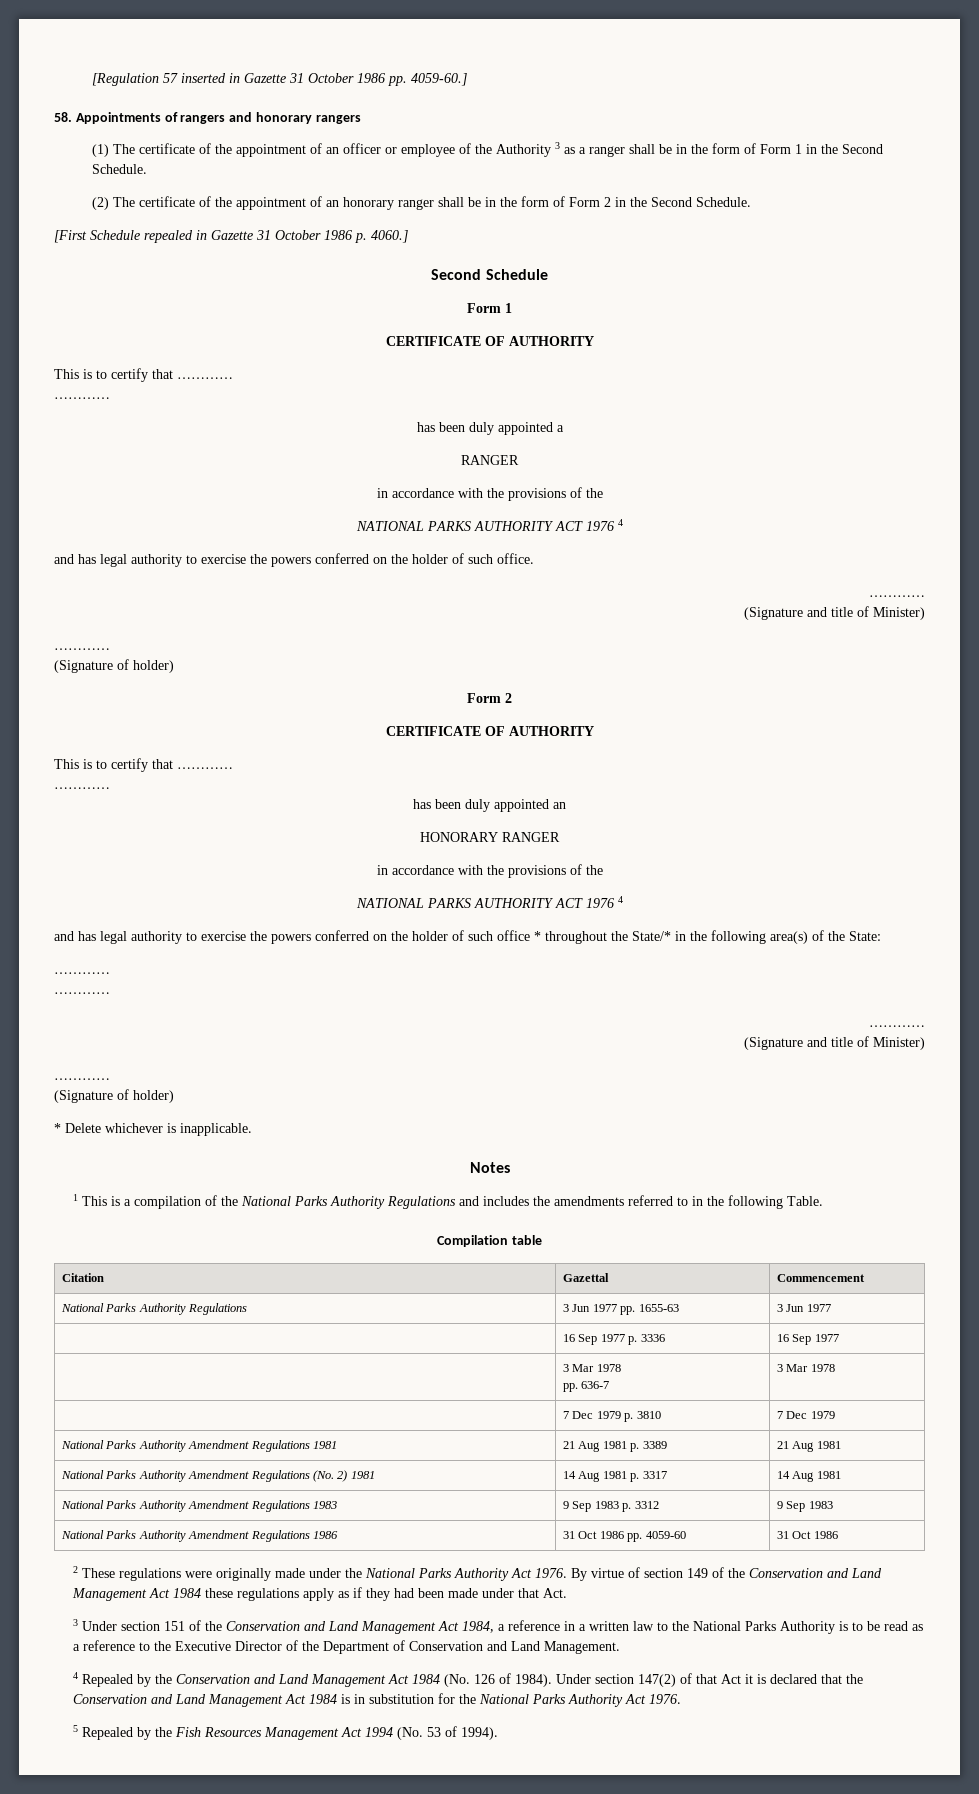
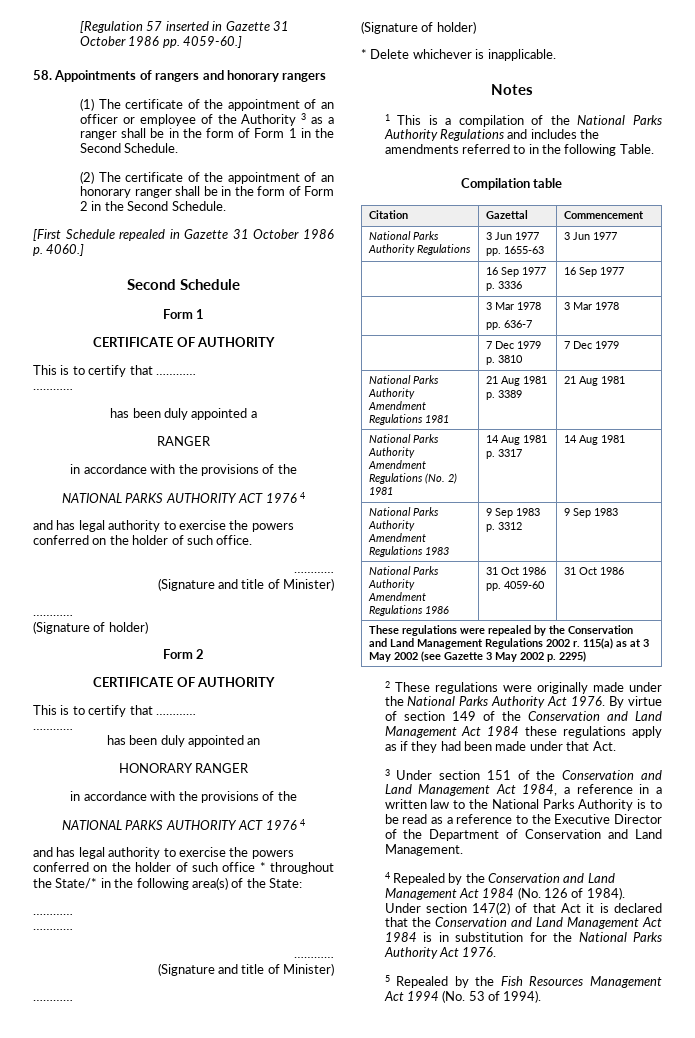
+ These regulations were repealed by the Conservation and Land Management Regulations 2002 r. 115(a) as at 3 May 2002 (see Gazette 3 May 2002 p. 2295)

